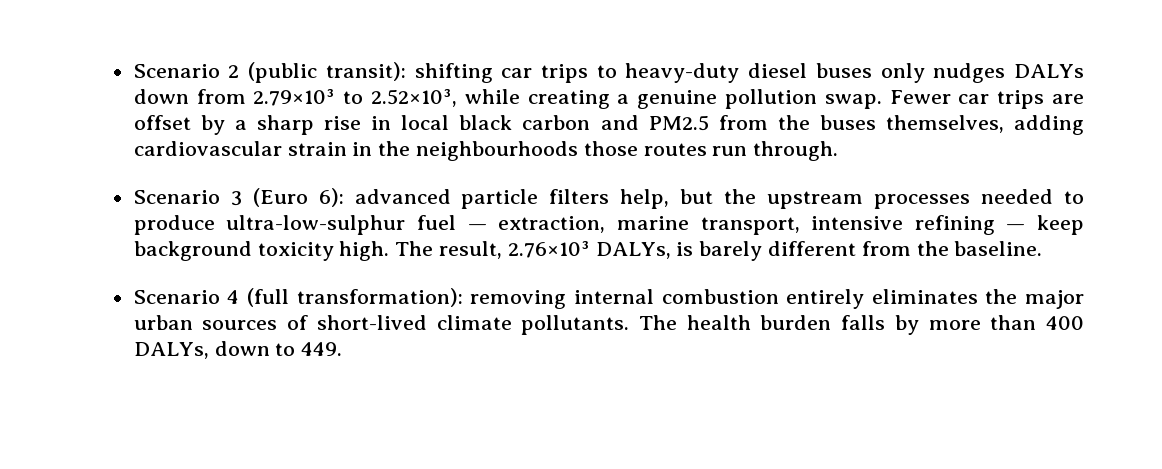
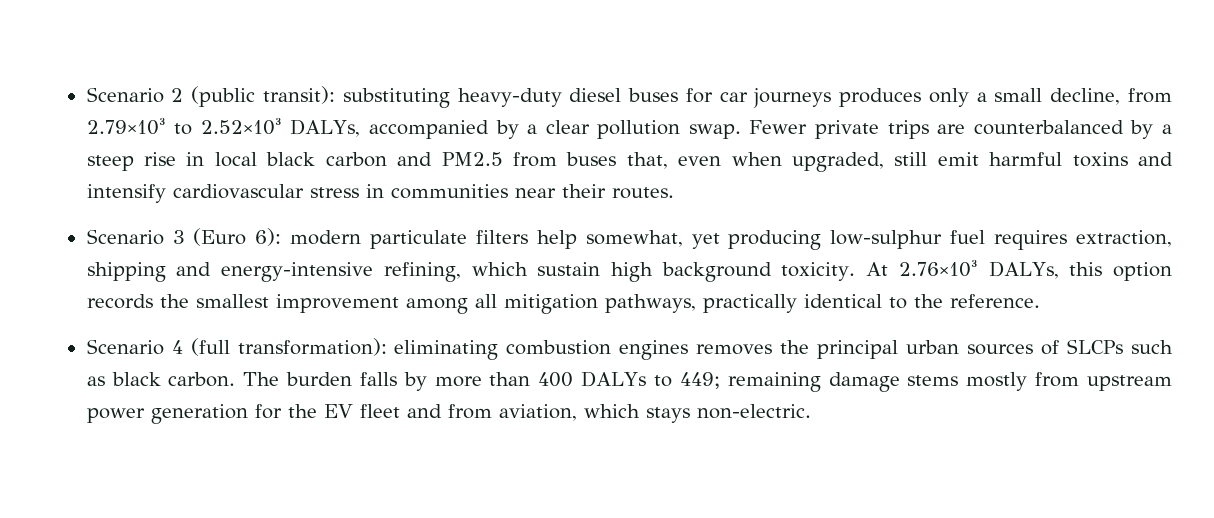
- Scenario 2 (public transit): shifting car trips to heavy-duty diesel buses only nudges DALYs down from 2.79×10³ to 2.52×10³, while creating a genuine pollution swap.
+ Scenario 2 (public transit): substituting heavy-duty diesel buses for car journeys produces only a small decline, from 2.79×10³ to 2.52×10³ DALYs, accompanied by a clear pollution swap.
- Fewer car trips are offset by a sharp rise in local black carbon and PM2.5 from the buses themselves, adding cardiovascular strain in the neighbourhoods those routes run through.
- Scenario 3 (Euro 6): advanced particle filters help, but the upstream processes needed to produce ultra-low-sulphur fuel — extraction, marine transport, intensive refining — keep background toxicity high. The result, 2.76×10³ DALYs, is barely different from the baseline.
- Scenario 4 (full transformation): removing internal combustion entirely eliminates the major urban sources of short-lived climate pollutants. The health burden falls by more than 400 DALYs, down to 449.
+ Fewer private trips are counterbalanced by a steep rise in local black carbon and PM2.5 from buses that, even when upgraded, still emit harmful toxins and intensify cardiovascular stress in communities near their routes.
+ Scenario 3 (Euro 6): modern particulate filters help somewhat, yet producing low-sulphur fuel requires extraction, shipping and energy-intensive refining, which sustain high background toxicity. At 2.76×10³ DALYs, this option records the smallest improvement among all mitigation pathways, practically identical to the reference.
+ Scenario 4 (full transformation): eliminating combustion engines removes the principal urban sources of SLCPs such as black carbon. The burden falls by more than 400 DALYs to 449; remaining damage stems mostly from upstream power generation for the EV fleet and from aviation, which stays non-electric.

